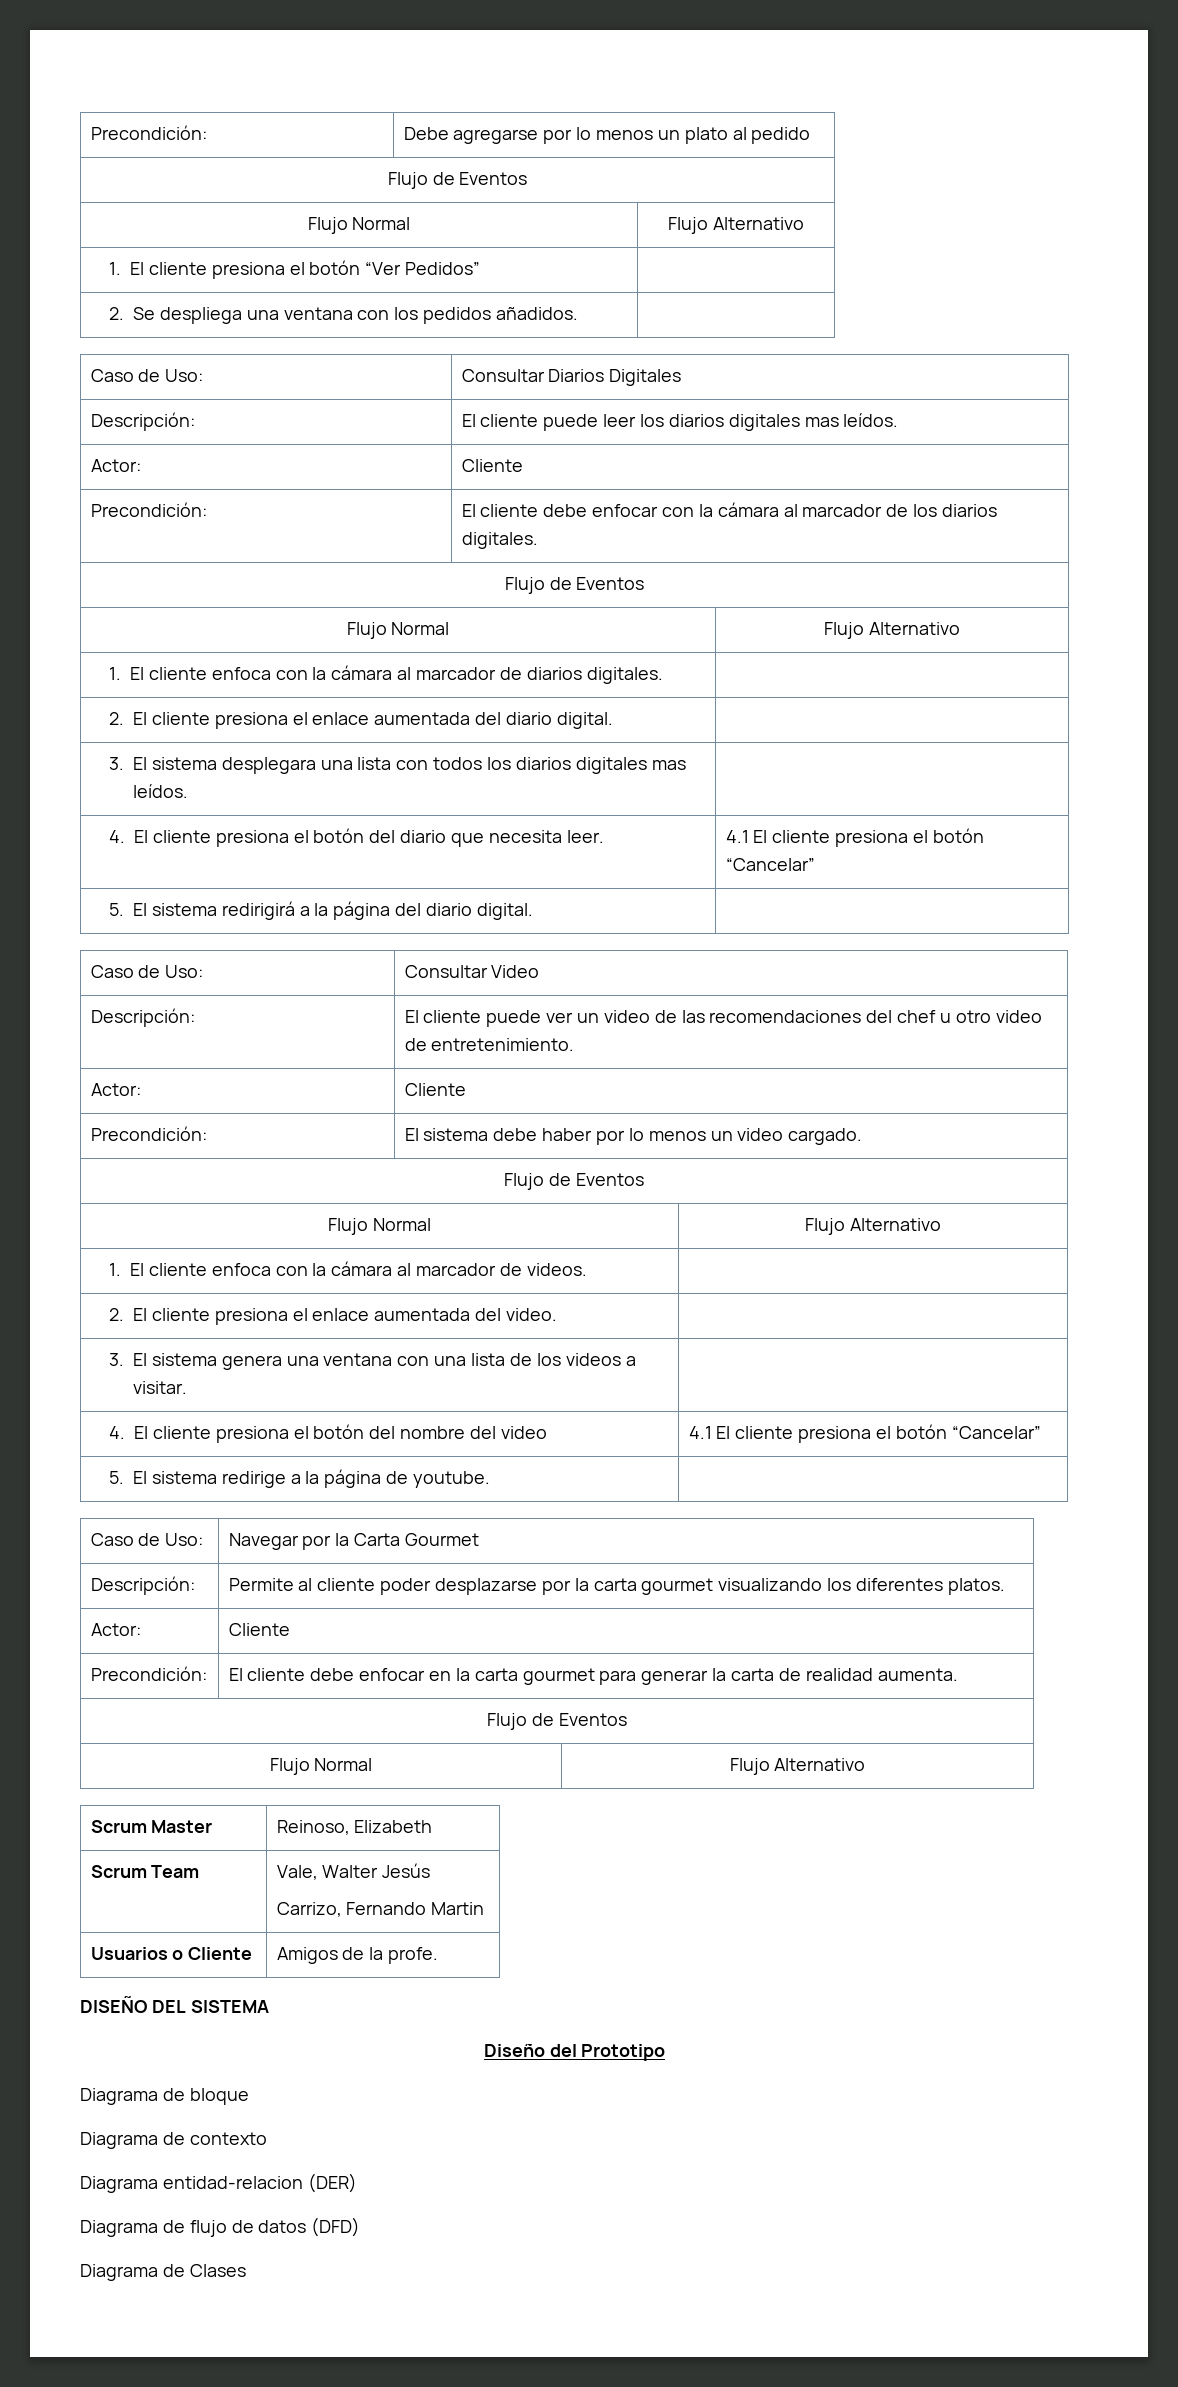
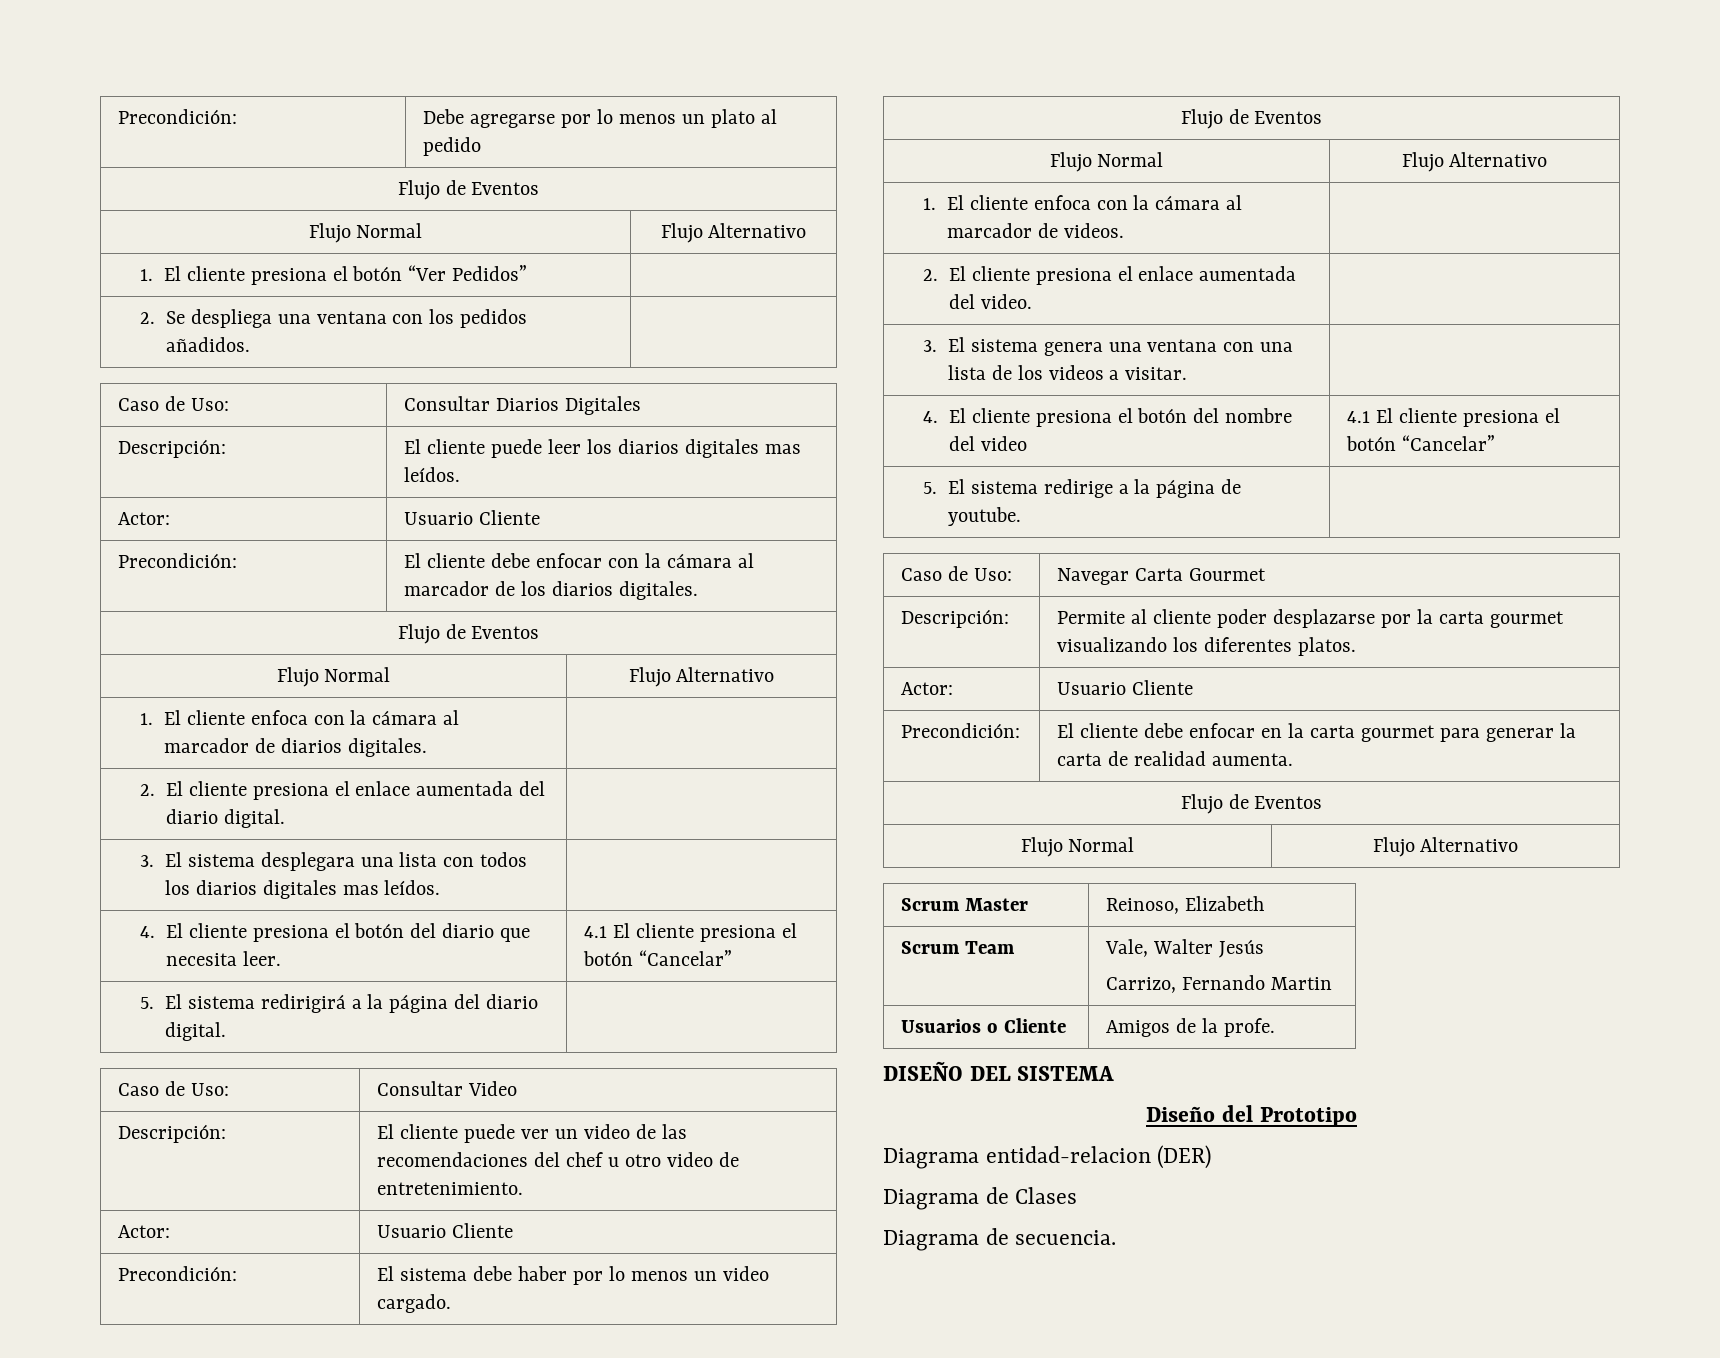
  Descripción: | El cliente puede leer los diarios digitales mas leídos.
- Actor: | Cliente
+ Actor: | Usuario Cliente
  Descripción: | El cliente puede ver un video de las recomendaciones del chef u otro video de entretenimiento.
- Actor: | Cliente
+ Actor: | Usuario Cliente
- Caso de Uso: | Navegar por la Carta Gourmet
+ Caso de Uso: | Navegar Carta Gourmet
  Descripción: | Permite al cliente poder desplazarse por la carta gourmet visualizando los diferentes platos.
- Actor: | Cliente
+ Actor: | Usuario Cliente
- Diagrama de bloque
- Diagrama de contexto
- Diagrama de flujo de datos (DFD)
  Diagrama de Clases
+ Diagrama de secuencia.

